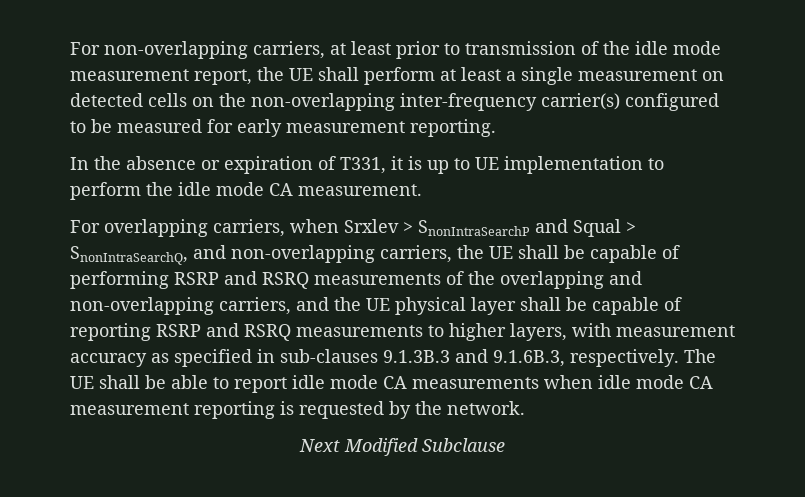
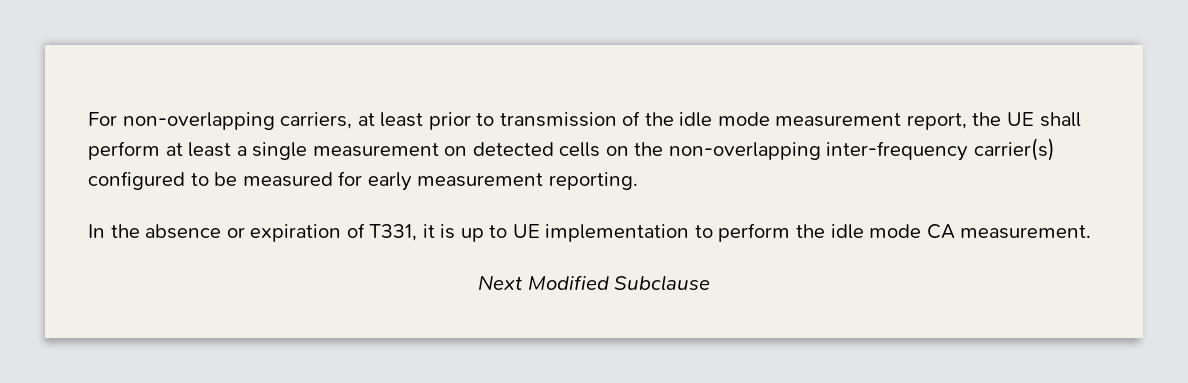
- For overlapping carriers, when Srxlev > SnonIntraSearchP and Squal > SnonIntraSearchQ, and non-overlapping carriers, the UE shall be capable of performing RSRP and RSRQ measurements of the overlapping and non-overlapping carriers, and the UE physical layer shall be capable of reporting RSRP and RSRQ measurements to higher layers, with measurement accuracy as specified in sub-clauses 9.1.3B.3 and 9.1.6B.3, respectively. The UE shall be able to report idle mode CA measurements when idle mode CA measurement reporting is requested by the network.

